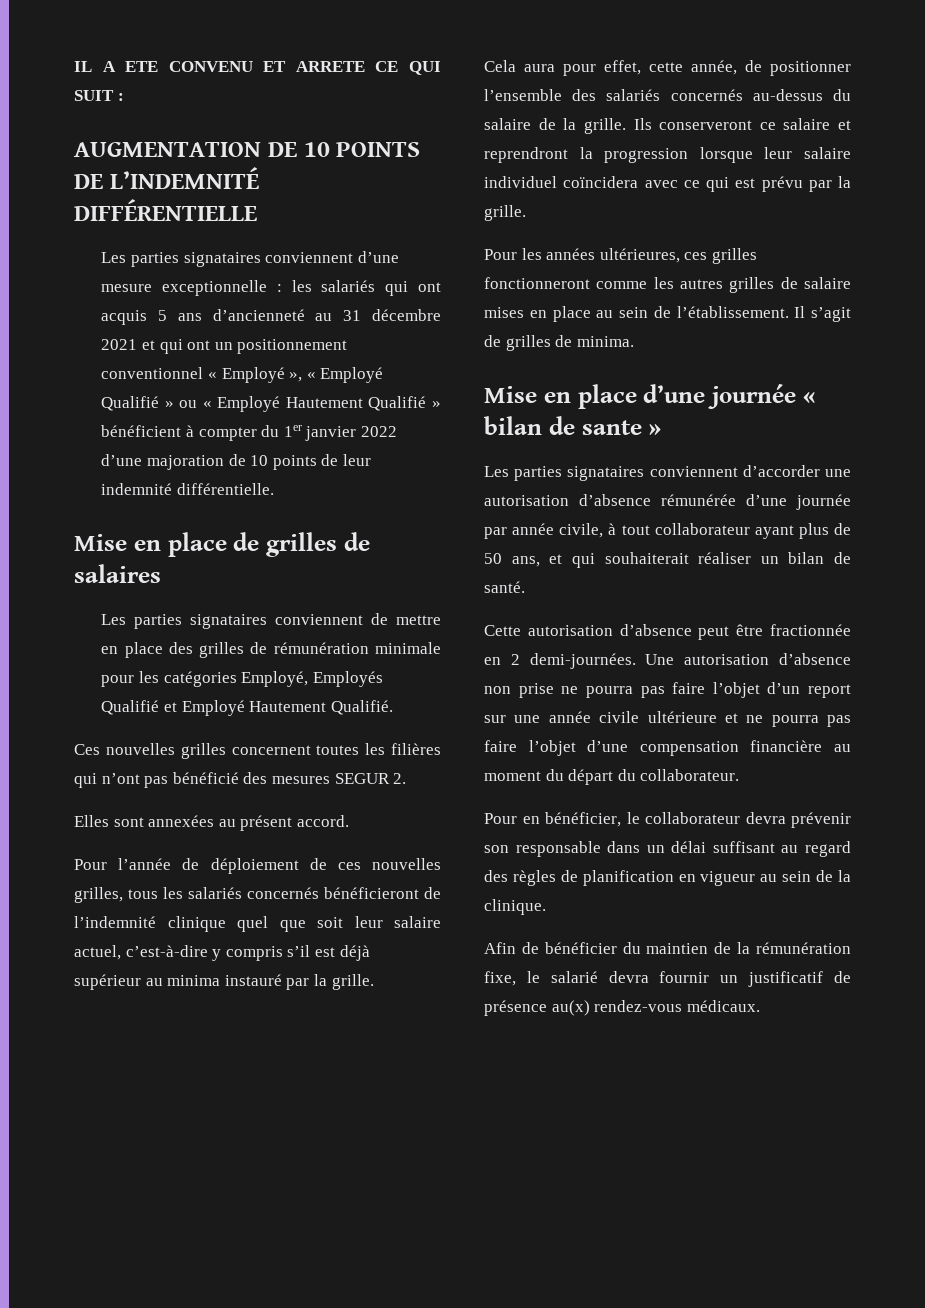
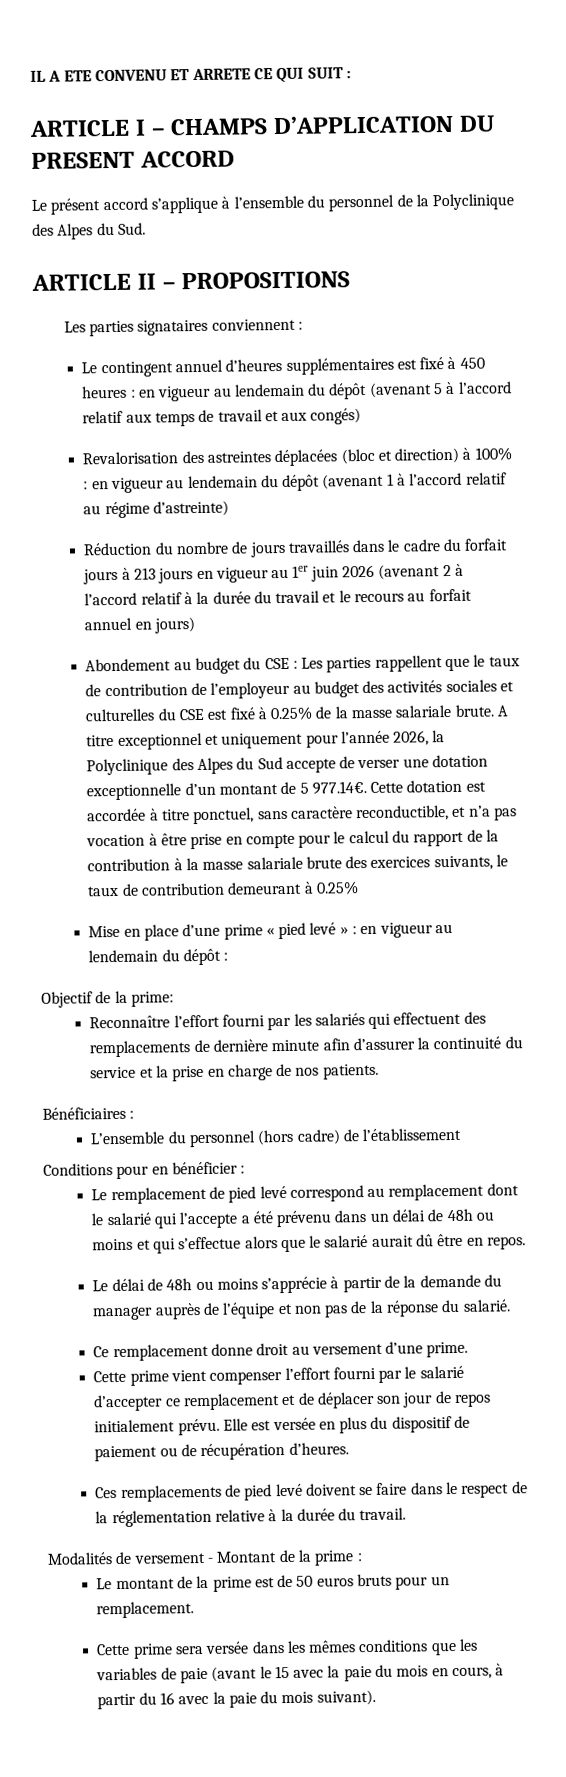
- AUGMENTATION DE 10 POINTS DE L’INDEMNITÉ DIFFÉRENTIELLE
- Les parties signataires conviennent d’une mesure exceptionnelle : les salariés qui ont acquis 5 ans d’ancienneté au 31 décembre 2021 et qui ont un positionnement conventionnel « Employé », « Employé Qualifié » ou « Employé Hautement Qualifié » bénéficient à compter du 1er janvier 2022 d’une majoration de 10 points de leur indemnité différentielle.
- Mise en place de grilles de salaires
- Les parties signataires conviennent de mettre en place des grilles de rémunération minimale pour les catégories Employé, Employés Qualifié et Employé Hautement Qualifié.
- Ces nouvelles grilles concernent toutes les filières qui n’ont pas bénéficié des mesures SEGUR 2.
- Elles sont annexées au présent accord.
- Pour l’année de déploiement de ces nouvelles grilles, tous les salariés concernés bénéficieront de l’indemnité clinique quel que soit leur salaire actuel, c’est-à-dire y compris s’il est déjà supérieur au minima instauré par la grille.
- Cela aura pour effet, cette année, de positionner l’ensemble des salariés concernés au-dessus du salaire de la grille. Ils conserveront ce salaire et reprendront la progression lorsque leur salaire individuel coïncidera avec ce qui est prévu par la grille.
- Pour les années ultérieures, ces grilles fonctionneront comme les autres grilles de salaire mises en place au sein de l’établissement. Il s’agit de grilles de minima.
- Mise en place d’une journée « bilan de sante »
- Les parties signataires conviennent d’accorder une autorisation d’absence rémunérée d’une journée par année civile, à tout collaborateur ayant plus de 50 ans, et qui souhaiterait réaliser un bilan de santé.
- Cette autorisation d’absence peut être fractionnée en 2 demi-journées. Une autorisation d’absence non prise ne pourra pas faire l’objet d’un report sur une année civile ultérieure et ne pourra pas faire l’objet d’une compensation financière au moment du départ du collaborateur.
- Pour en bénéficier, le collaborateur devra prévenir son responsable dans un délai suffisant au regard des règles de planification en vigueur au sein de la clinique.
- Afin de bénéficier du maintien de la rémunération fixe, le salarié devra fournir un justificatif de présence au(x) rendez-vous médicaux.
+ ARTICLE I – CHAMPS D’APPLICATION DU PRESENT ACCORD
+ Le présent accord s’applique à l’ensemble du personnel de la Polyclinique des Alpes du Sud.
+ ARTICLE II – PROPOSITIONS
+ Les parties signataires conviennent :
+ Le contingent annuel d’heures supplémentaires est fixé à 450 heures : en vigueur au lendemain du dépôt (avenant 5 à l’accord relatif aux temps de travail et aux congés)
+ Revalorisation des astreintes déplacées (bloc et direction) à 100% : en vigueur au lendemain du dépôt (avenant 1 à l’accord relatif au régime d’astreinte)
+ Réduction du nombre de jours travaillés dans le cadre du forfait jours à 213 jours en vigueur au 1er juin 2026 (avenant 2 à l’accord relatif à la durée du travail et le recours au forfait annuel en jours)
+ Abondement au budget du CSE : Les parties rappellent que le taux de contribution de l’employeur au budget des activités sociales et culturelles du CSE est fixé à 0.25% de la masse salariale brute. A titre exceptionnel et uniquement pour l’année 2026, la Polyclinique des Alpes du Sud accepte de verser une dotation exceptionnelle d’un montant de 5 977.14€. Cette dotation est accordée à titre ponctuel, sans caractère reconductible, et n’a pas vocation à être prise en compte pour le calcul du rapport de la contribution à la masse salariale brute des exercices suivants, le taux de contribution demeurant à 0.25%
+ Mise en place d’une prime « pied levé » : en vigueur au lendemain du dépôt :
+ Objectif de la prime:
+ Reconnaître l’effort fourni par les salariés qui effectuent des remplacements de dernière minute afin d’assurer la continuité du service et la prise en charge de nos patients.
+ Bénéficiaires :
+ L’ensemble du personnel (hors cadre) de l’établissement
+ Conditions pour en bénéficier :
+ Le remplacement de pied levé correspond au remplacement dont le salarié qui l’accepte a été prévenu dans un délai de 48h ou moins et qui s’effectue alors que le salarié aurait dû être en repos.
+ Le délai de 48h ou moins s’apprécie à partir de la demande du manager auprès de l’équipe et non pas de la réponse du salarié.
+ Ce remplacement donne droit au versement d’une prime.
+ Cette prime vient compenser l’effort fourni par le salarié d’accepter ce remplacement et de déplacer son jour de repos initialement prévu. Elle est versée en plus du dispositif de paiement ou de récupération d’heures.
+ Ces remplacements de pied levé doivent se faire dans le respect de la réglementation relative à la durée du travail.
+ Modalités de versement - Montant de la prime :
+ Le montant de la prime est de 50 euros bruts pour un remplacement.
+ Cette prime sera versée dans les mêmes conditions que les variables de paie (avant le 15 avec la paie du mois en cours, à partir du 16 avec la paie du mois suivant).

